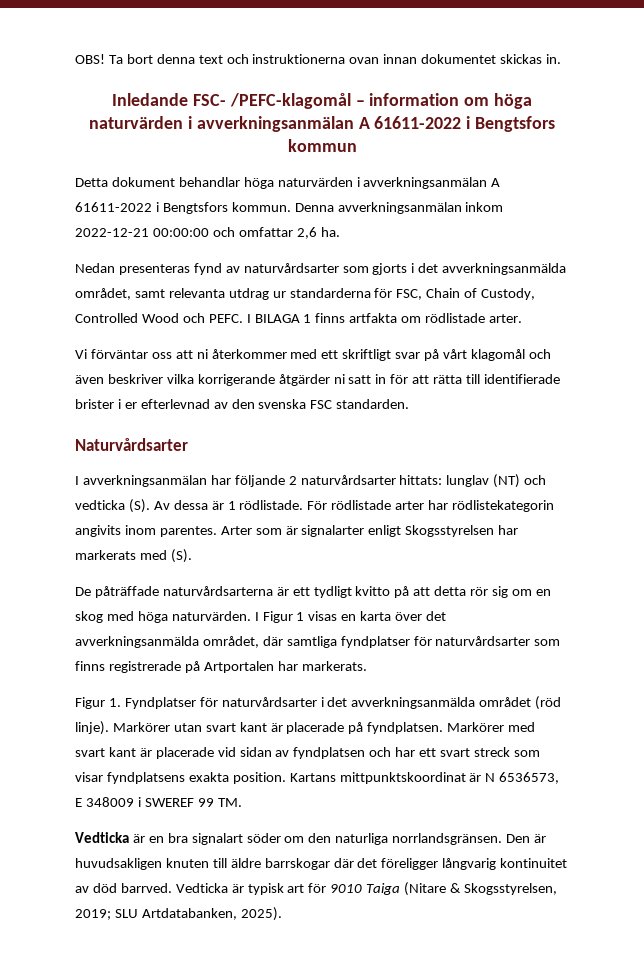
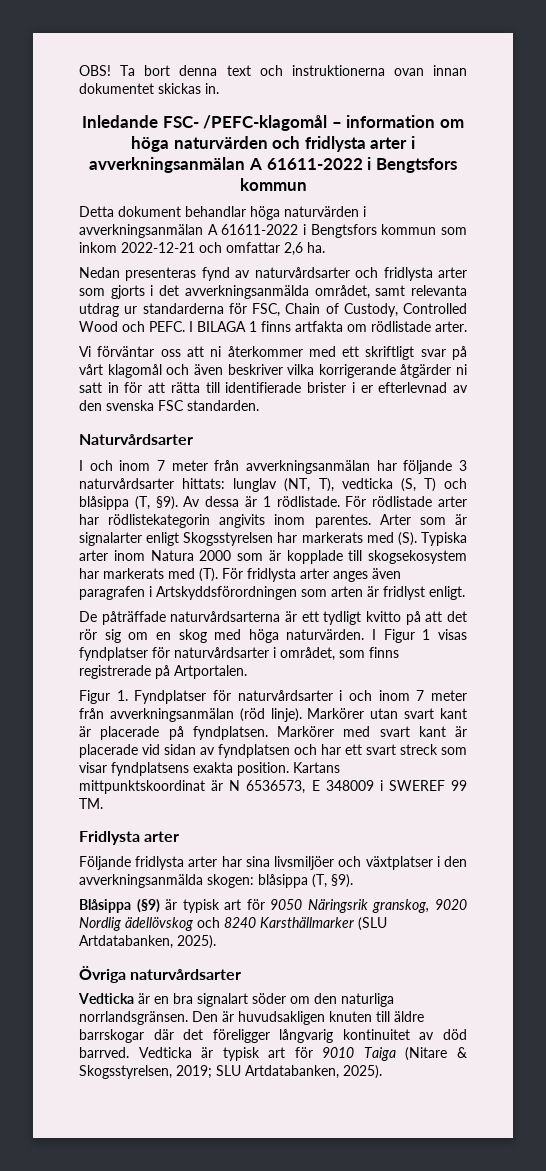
- Inledande FSC- /PEFC-klagomål – information om höga naturvärden i avverkningsanmälan A 61611-2022 i Bengtsfors kommun
+ Inledande FSC- /PEFC-klagomål – information om höga naturvärden och fridlysta arter i avverkningsanmälan A 61611-2022 i Bengtsfors kommun
- Detta dokument behandlar höga naturvärden i avverkningsanmälan A 61611-2022 i Bengtsfors kommun. Denna avverkningsanmälan inkom 2022-12-21 00:00:00 och omfattar 2,6 ha.
+ Detta dokument behandlar höga naturvärden i avverkningsanmälan A 61611-2022 i Bengtsfors kommun som inkom 2022-12-21 och omfattar 2,6 ha.
- Nedan presenteras fynd av naturvårdsarter som gjorts i det avverkningsanmälda området, samt relevanta utdrag ur standarderna för FSC, Chain of Custody, Controlled Wood och PEFC.
+ Nedan presenteras fynd av naturvårdsarter och fridlysta arter som gjorts i det avverkningsanmälda området, samt relevanta utdrag ur standarderna för FSC, Chain of Custody, Controlled Wood och PEFC.
- I avverkningsanmälan har följande 2 naturvårdsarter hittats: lunglav (NT) och vedticka (S). Av dessa är 1 rödlistade.
+ I och inom 7 meter från avverkningsanmälan har följande 3 naturvårdsarter hittats: lunglav (NT, T), vedticka (S, T) och blåsippa (T, §9). Av dessa är 1 rödlistade.
- Arter som är signalarter enligt Skogsstyrelsen har markerats med (S).
+ Arter som är signalarter enligt Skogsstyrelsen har markerats med (S). Typiska arter inom Natura 2000 som är kopplade till skogsekosystem har markerats med (T). För fridlysta arter anges även paragrafen i Artskyddsförordningen som arten är fridlyst enligt.
- De påträffade naturvårdsarterna är ett tydligt kvitto på att detta rör sig om en skog med höga naturvärden.
+ De påträffade naturvårdsarterna är ett tydligt kvitto på att det rör sig om en skog med höga naturvärden.
- I Figur 1 visas en karta över det avverkningsanmälda området, där samtliga fyndplatser för naturvårdsarter som finns registrerade på Artportalen har markerats.
+ I Figur 1 visas fyndplatser för naturvårdsarter i området, som finns registrerade på Artportalen.
- Figur 1. Fyndplatser för naturvårdsarter i det avverkningsanmälda området (röd linje).
+ Figur 1. Fyndplatser för naturvårdsarter i och inom 7 meter från avverkningsanmälan (röd linje).
+ Fridlysta arter
+ Följande fridlysta arter har sina livsmiljöer och växtplatser i den avverkningsanmälda skogen: blåsippa (T, §9).
+ Blåsippa (§9) är typisk art för 9050 Näringsrik granskog, 9020 Nordlig ädellövskog och 8240 Karsthällmarker (SLU Artdatabanken, 2025).
+ Övriga naturvårdsarter

